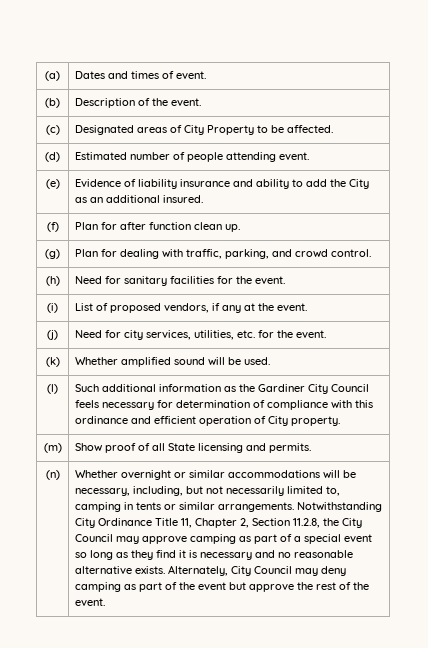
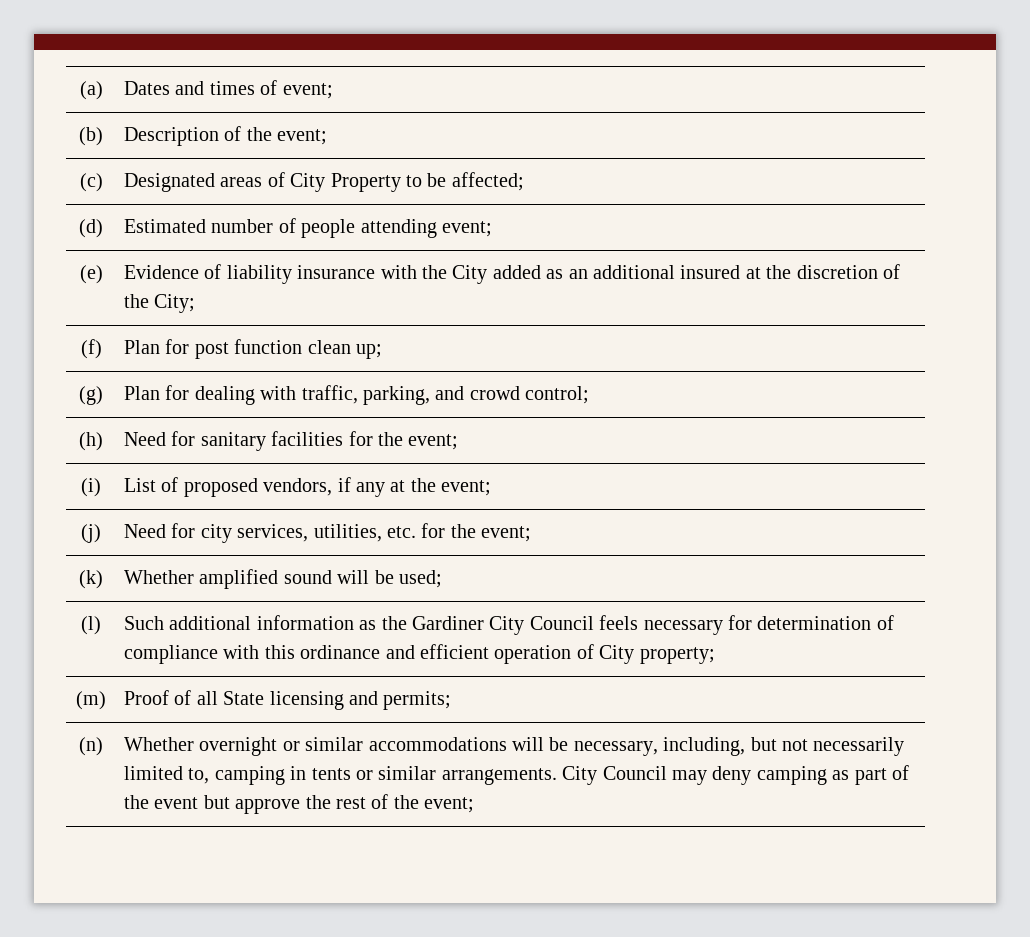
- (a) | Dates and times of event.
+ (a) | Dates and times of event;
- (b) | Description of the event.
+ (b) | Description of the event;
- (c) | Designated areas of City Property to be affected.
+ (c) | Designated areas of City Property to be affected;
- (d) | Estimated number of people attending event.
+ (d) | Estimated number of people attending event;
- (e) | Evidence of liability insurance and ability to add the City as an additional insured.
+ (e) | Evidence of liability insurance with the City added as an additional insured at the discretion of the City;
- (f) | Plan for after function clean up.
+ (f) | Plan for post function clean up;
- (g) | Plan for dealing with traffic, parking, and crowd control.
+ (g) | Plan for dealing with traffic, parking, and crowd control;
- (h) | Need for sanitary facilities for the event.
+ (h) | Need for sanitary facilities for the event;
- (i) | List of proposed vendors, if any at the event.
+ (i) | List of proposed vendors, if any at the event;
- (j) | Need for city services, utilities, etc. for the event.
+ (j) | Need for city services, utilities, etc. for the event;
- (k) | Whether amplified sound will be used.
+ (k) | Whether amplified sound will be used;
- (l) | Such additional information as the Gardiner City Council feels necessary for determination of compliance with this ordinance and efficient operation of City property.
+ (l) | Such additional information as the Gardiner City Council feels necessary for determination of compliance with this ordinance and efficient operation of City property;
- (m) | Show proof of all State licensing and permits.
+ (m) | Proof of all State licensing and permits;
- Notwithstanding City Ordinance Title 11, Chapter 2, Section 11.2.8, the City Council may approve camping as part of a special event so long as they find it is necessary and no reasonable alternative exists. Alternately, City Council may deny camping as part of the event but approve the rest of the event.
+ City Council may deny camping as part of the event but approve the rest of the event;

